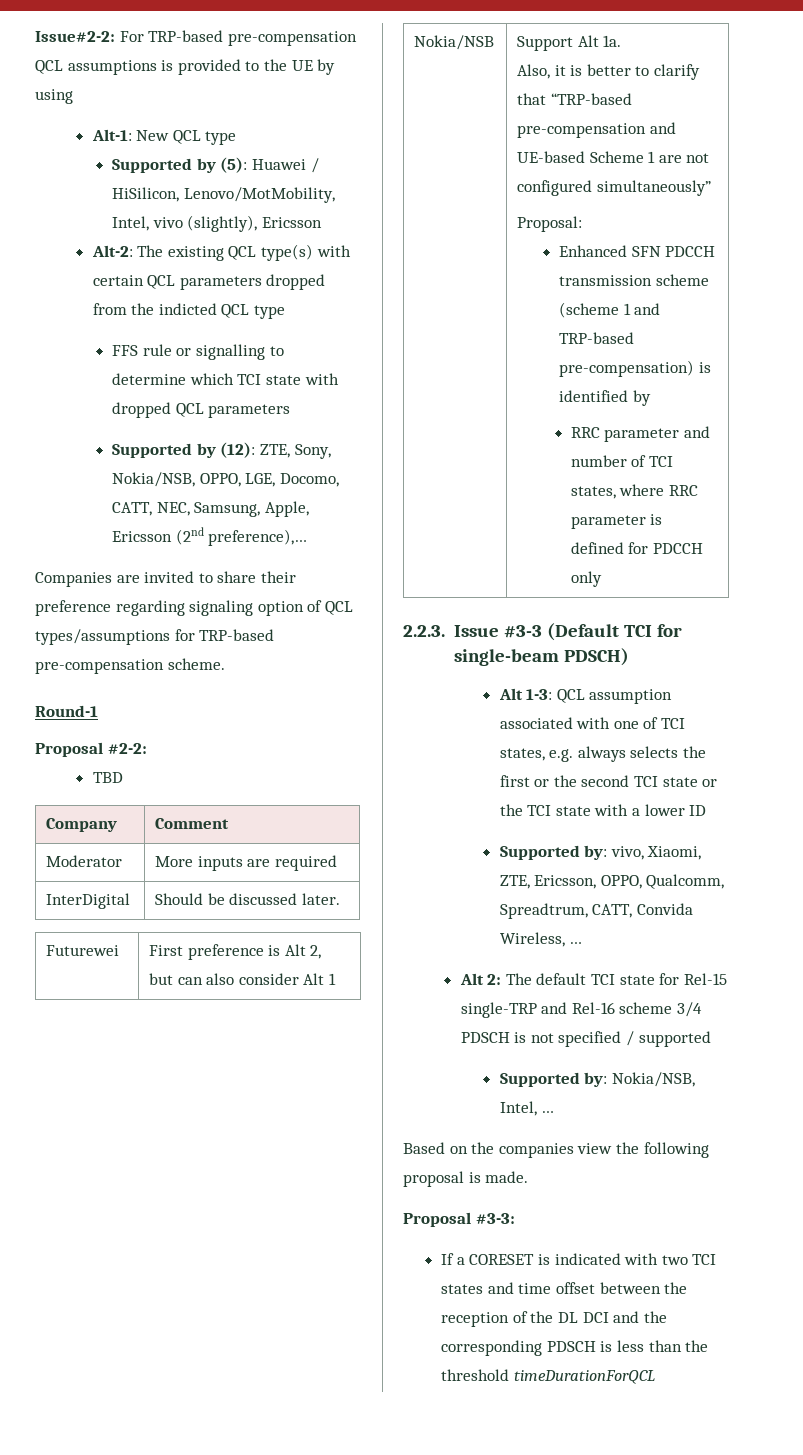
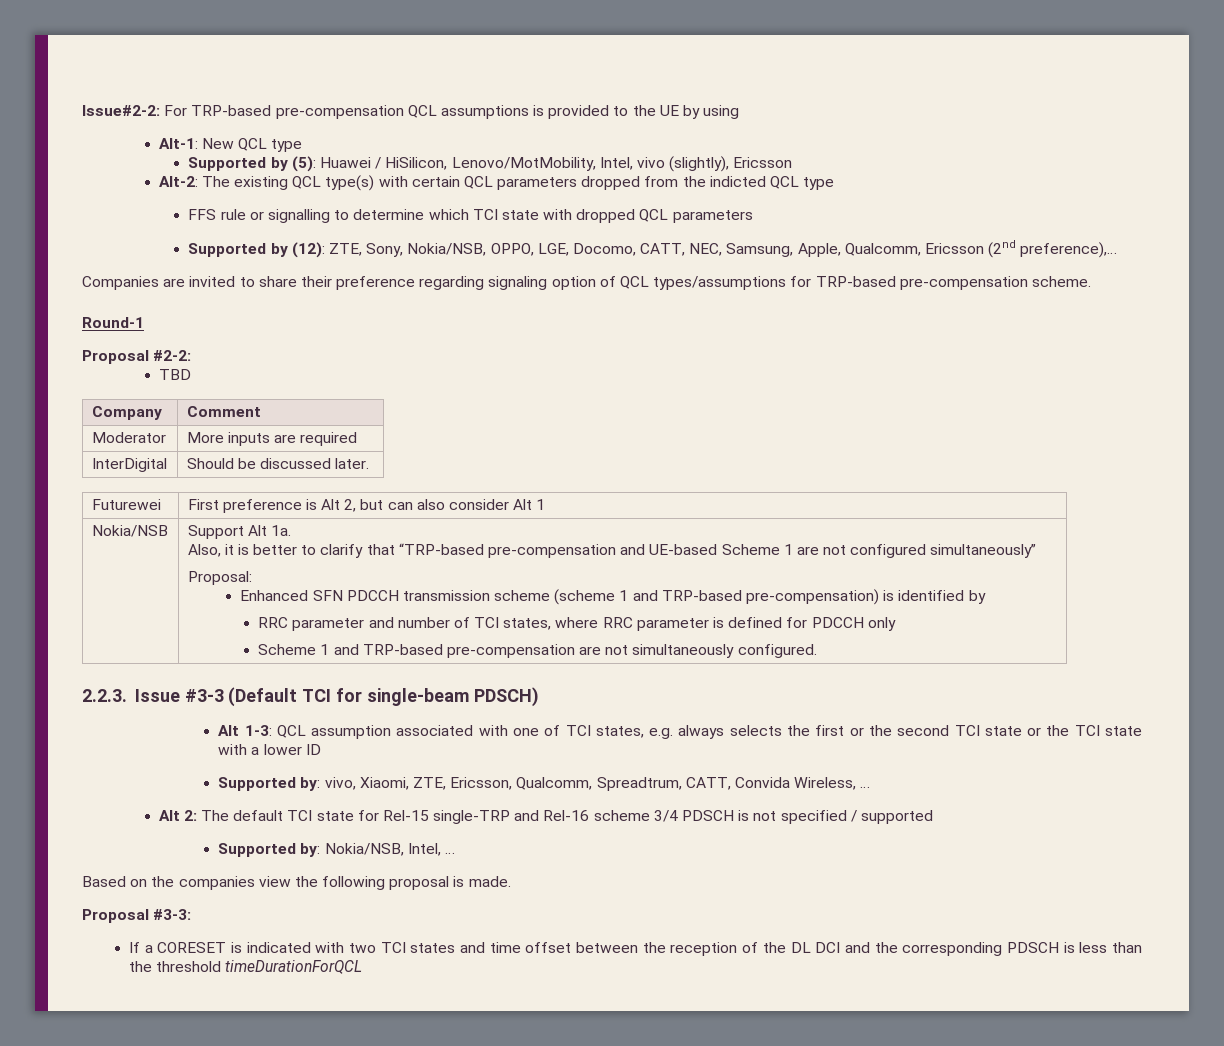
- Supported by (12): ZTE, Sony, Nokia/NSB, OPPO, LGE, Docomo, CATT, NEC, Samsung, Apple, Ericsson (2nd preference),…
+ Supported by (12): ZTE, Sony, Nokia/NSB, OPPO, LGE, Docomo, CATT, NEC, Samsung, Apple, Qualcomm, Ericsson (2nd preference),…
+ Scheme 1 and TRP-based pre-compensation are not simultaneously configured.
- Supported by: vivo, Xiaomi, ZTE, Ericsson, OPPO, Qualcomm, Spreadtrum, CATT, Convida Wireless, …
+ Supported by: vivo, Xiaomi, ZTE, Ericsson, Qualcomm, Spreadtrum, CATT, Convida Wireless, …

